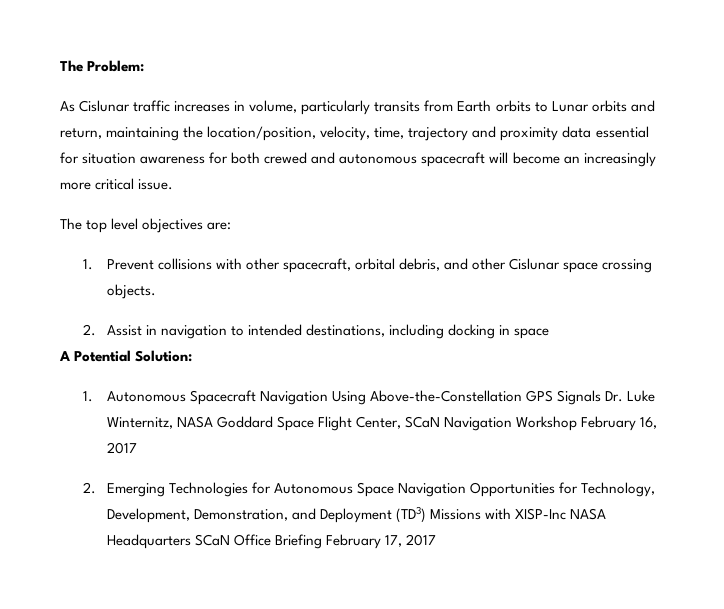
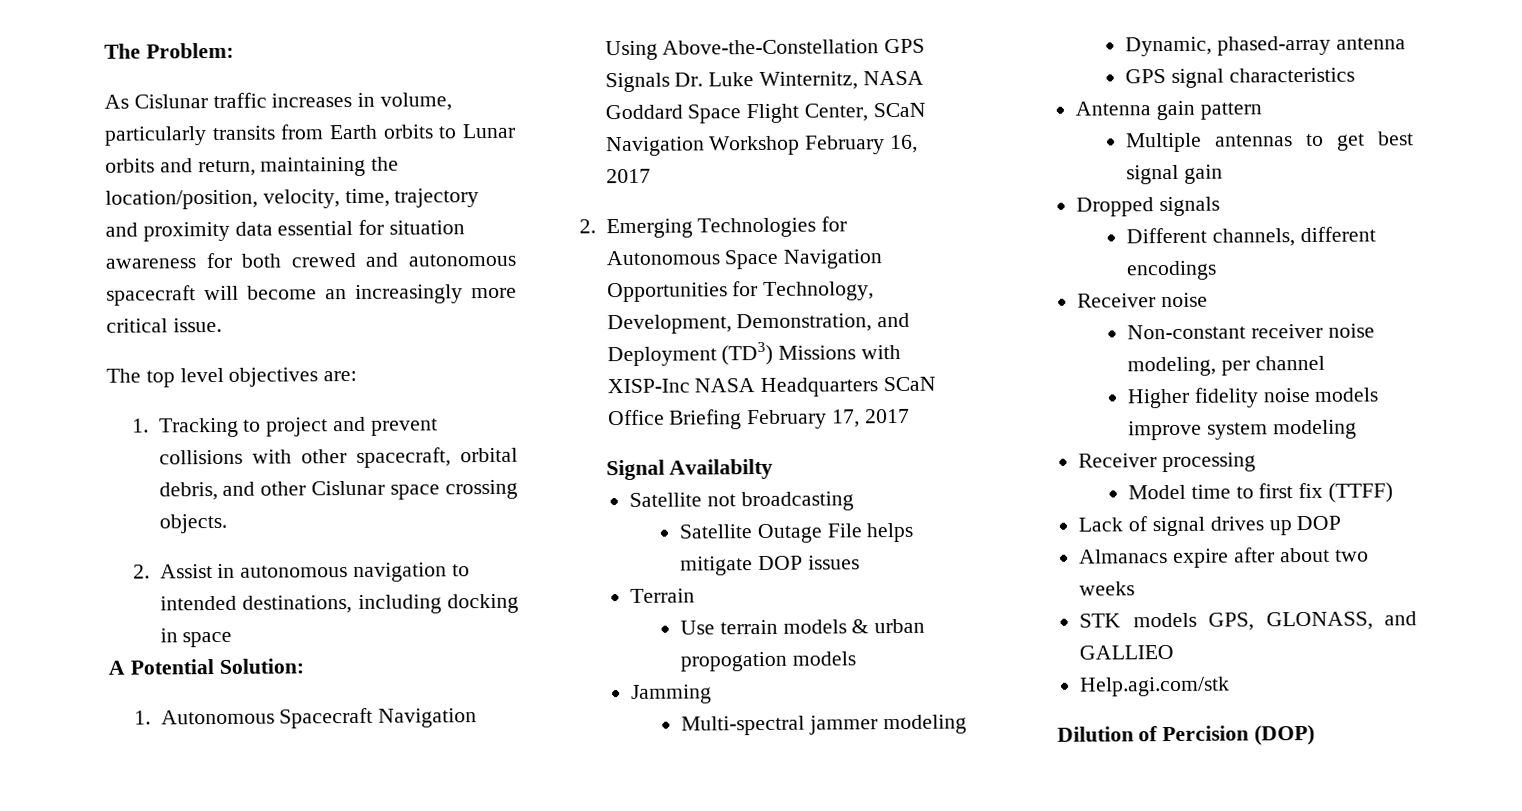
- 1. Prevent collisions with other spacecraft, orbital debris, and other Cislunar space crossing objects.
+ 1. Tracking to project and prevent collisions with other spacecraft, orbital debris, and other Cislunar space crossing objects.
- 2. Assist in navigation to intended destinations, including docking in space
+ 2. Assist in autonomous navigation to intended destinations, including docking in space
+ Signal Availabilty
+ Satellite not broadcasting
+ Satellite Outage File helps mitigate DOP issues
+ Terrain
+ Use terrain models & urban propogation models
+ Jamming
+ Multi-spectral jammer modeling
+ Dynamic, phased-array antenna
+ GPS signal characteristics
+ Antenna gain pattern
+ Multiple antennas to get best signal gain
+ Dropped signals
+ Different channels, different encodings
+ Receiver noise
+ Non-constant receiver noise modeling, per channel
+ Higher fidelity noise models improve system modeling
+ Receiver processing
+ Model time to first fix (TTFF)
+ Lack of signal drives up DOP
+ Almanacs expire after about two weeks
+ STK models GPS, GLONASS, and GALLIEO
+ Help.agi.com/stk
+ Dilution of Percision (DOP)

